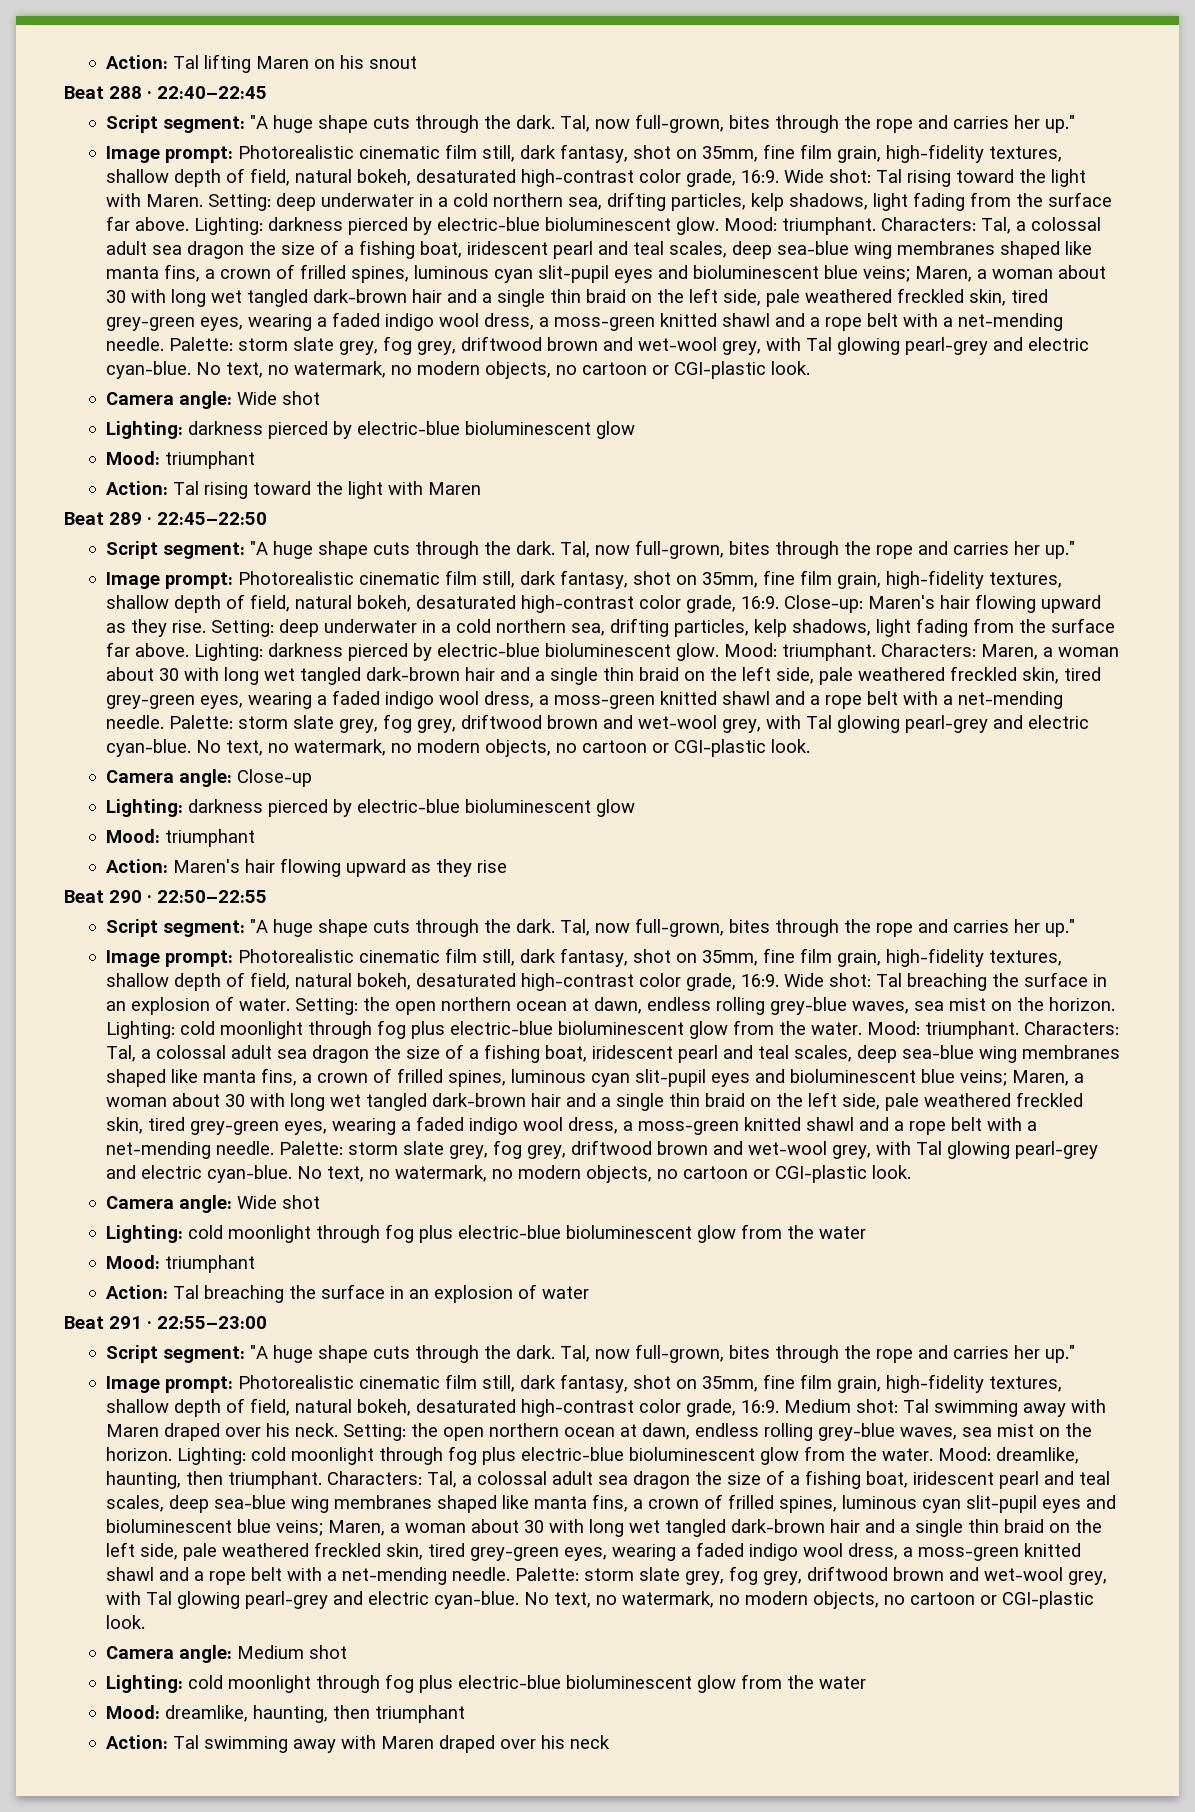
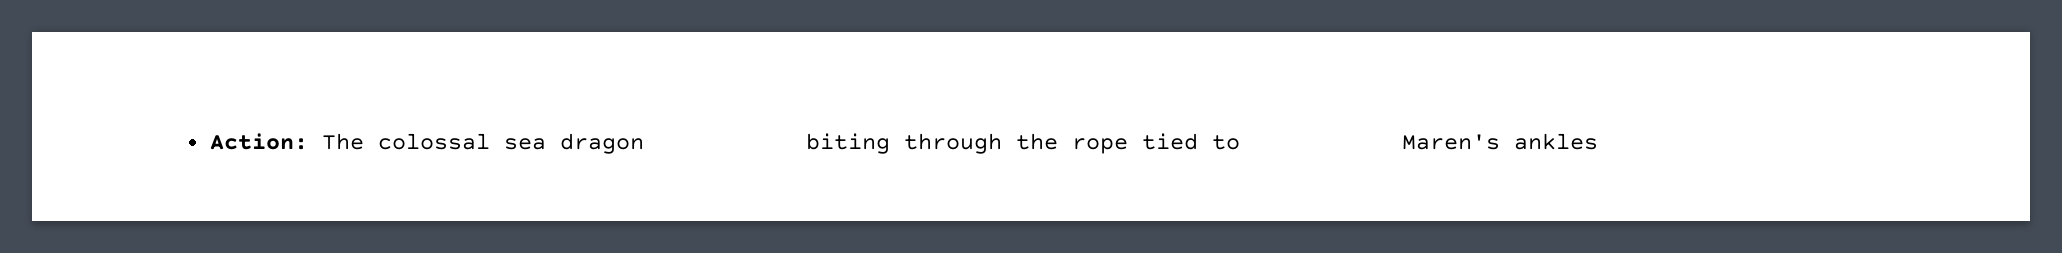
- Action: Tal lifting Maren on his snout
- Beat 288 · 22:40–22:45
- Script segment: "A huge shape cuts through the dark. Tal, now full-grown, bites through the rope and carries her up."
- Image prompt: Photorealistic cinematic film still, dark fantasy, shot on 35mm, fine film grain, high-fidelity textures, shallow depth of field, natural bokeh, desaturated high-contrast color grade, 16:9. Wide shot: Tal rising toward the light with Maren. Setting: deep underwater in a cold northern sea, drifting particles, kelp shadows, light fading from the surface far above. Lighting: darkness pierced by electric-blue bioluminescent glow. Mood: triumphant. Characters: Tal, a colossal adult sea dragon the size of a fishing boat, iridescent pearl and teal scales, deep sea-blue wing membranes shaped like manta fins, a crown of frilled spines, luminous cyan slit-pupil eyes and bioluminescent blue veins; Maren, a woman about 30 with long wet tangled dark-brown hair and a single thin braid on the left side, pale weathered freckled skin, tired grey-green eyes, wearing a faded indigo wool dress, a moss-green knitted shawl and a rope belt with a net-mending needle. Palette: storm slate grey, fog grey, driftwood brown and wet-wool grey, with Tal glowing pearl-grey and electric cyan-blue. No text, no watermark, no modern objects, no cartoon or CGI-plastic look.
- Camera angle: Wide shot
- Lighting: darkness pierced by electric-blue bioluminescent glow
- Mood: triumphant
- Action: Tal rising toward the light with Maren
- Beat 289 · 22:45–22:50
- Script segment: "A huge shape cuts through the dark. Tal, now full-grown, bites through the rope and carries her up."
- Image prompt: Photorealistic cinematic film still, dark fantasy, shot on 35mm, fine film grain, high-fidelity textures, shallow depth of field, natural bokeh, desaturated high-contrast color grade, 16:9. Close-up: Maren's hair flowing upward as they rise. Setting: deep underwater in a cold northern sea, drifting particles, kelp shadows, light fading from the surface far above. Lighting: darkness pierced by electric-blue bioluminescent glow. Mood: triumphant. Characters: Maren, a woman about 30 with long wet tangled dark-brown hair and a single thin braid on the left side, pale weathered freckled skin, tired grey-green eyes, wearing a faded indigo wool dress, a moss-green knitted shawl and a rope belt with a net-mending needle. Palette: storm slate grey, fog grey, driftwood brown and wet-wool grey, with Tal glowing pearl-grey and electric cyan-blue. No text, no watermark, no modern objects, no cartoon or CGI-plastic look.
- Camera angle: Close-up
- Lighting: darkness pierced by electric-blue bioluminescent glow
- Mood: triumphant
- Action: Maren's hair flowing upward as they rise
- Beat 290 · 22:50–22:55
- Script segment: "A huge shape cuts through the dark. Tal, now full-grown, bites through the rope and carries her up."
- Image prompt: Photorealistic cinematic film still, dark fantasy, shot on 35mm, fine film grain, high-fidelity textures, shallow depth of field, natural bokeh, desaturated high-contrast color grade, 16:9. Wide shot: Tal breaching the surface in an explosion of water. Setting: the open northern ocean at dawn, endless rolling grey-blue waves, sea mist on the horizon. Lighting: cold moonlight through fog plus electric-blue bioluminescent glow from the water. Mood: triumphant. Characters: Tal, a colossal adult sea dragon the size of a fishing boat, iridescent pearl and teal scales, deep sea-blue wing membranes shaped like manta fins, a crown of frilled spines, luminous cyan slit-pupil eyes and bioluminescent blue veins; Maren, a woman about 30 with long wet tangled dark-brown hair and a single thin braid on the left side, pale weathered freckled skin, tired grey-green eyes, wearing a faded indigo wool dress, a moss-green knitted shawl and a rope belt with a net-mending needle. Palette: storm slate grey, fog grey, driftwood brown and wet-wool grey, with Tal glowing pearl-grey and electric cyan-blue. No text, no watermark, no modern objects, no cartoon or CGI-plastic look.
- Camera angle: Wide shot
- Lighting: cold moonlight through fog plus electric-blue bioluminescent glow from the water
- Mood: triumphant
- Action: Tal breaching the surface in an explosion of water
- Beat 291 · 22:55–23:00
- Script segment: "A huge shape cuts through the dark. Tal, now full-grown, bites through the rope and carries her up."
- Image prompt: Photorealistic cinematic film still, dark fantasy, shot on 35mm, fine film grain, high-fidelity textures, shallow depth of field, natural bokeh, desaturated high-contrast color grade, 16:9. Medium shot: Tal swimming away with Maren draped over his neck. Setting: the open northern ocean at dawn, endless rolling grey-blue waves, sea mist on the horizon. Lighting: cold moonlight through fog plus electric-blue bioluminescent glow from the water. Mood: dreamlike, haunting, then triumphant. Characters: Tal, a colossal adult sea dragon the size of a fishing boat, iridescent pearl and teal scales, deep sea-blue wing membranes shaped like manta fins, a crown of frilled spines, luminous cyan slit-pupil eyes and bioluminescent blue veins; Maren, a woman about 30 with long wet tangled dark-brown hair and a single thin braid on the left side, pale weathered freckled skin, tired grey-green eyes, wearing a faded indigo wool dress, a moss-green knitted shawl and a rope belt with a net-mending needle. Palette: storm slate grey, fog grey, driftwood brown and wet-wool grey, with Tal glowing pearl-grey and electric cyan-blue. No text, no watermark, no modern objects, no cartoon or CGI-plastic look.
- Camera angle: Medium shot
- Lighting: cold moonlight through fog plus electric-blue bioluminescent glow from the water
- Mood: dreamlike, haunting, then triumphant
- Action: Tal swimming away with Maren draped over his neck
+ Action: The colossal sea dragon biting through the rope tied to Maren's ankles

